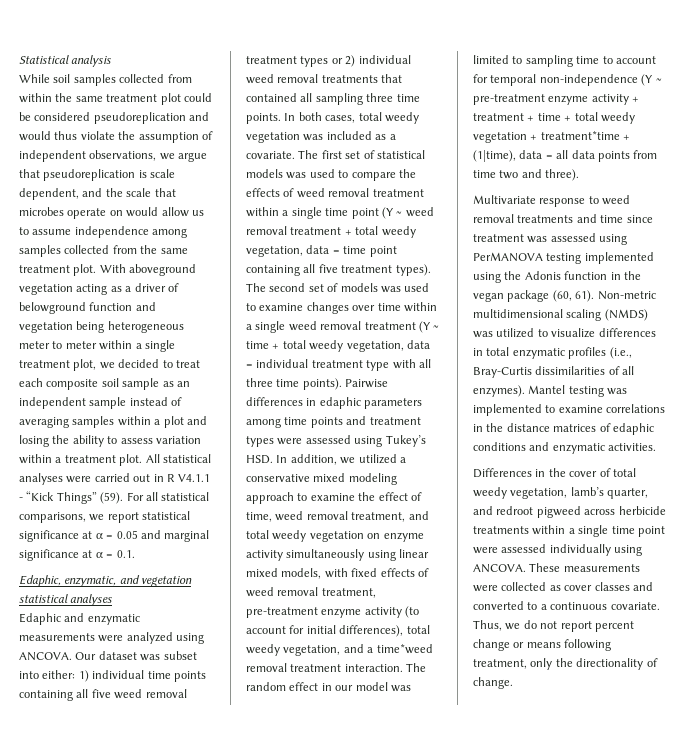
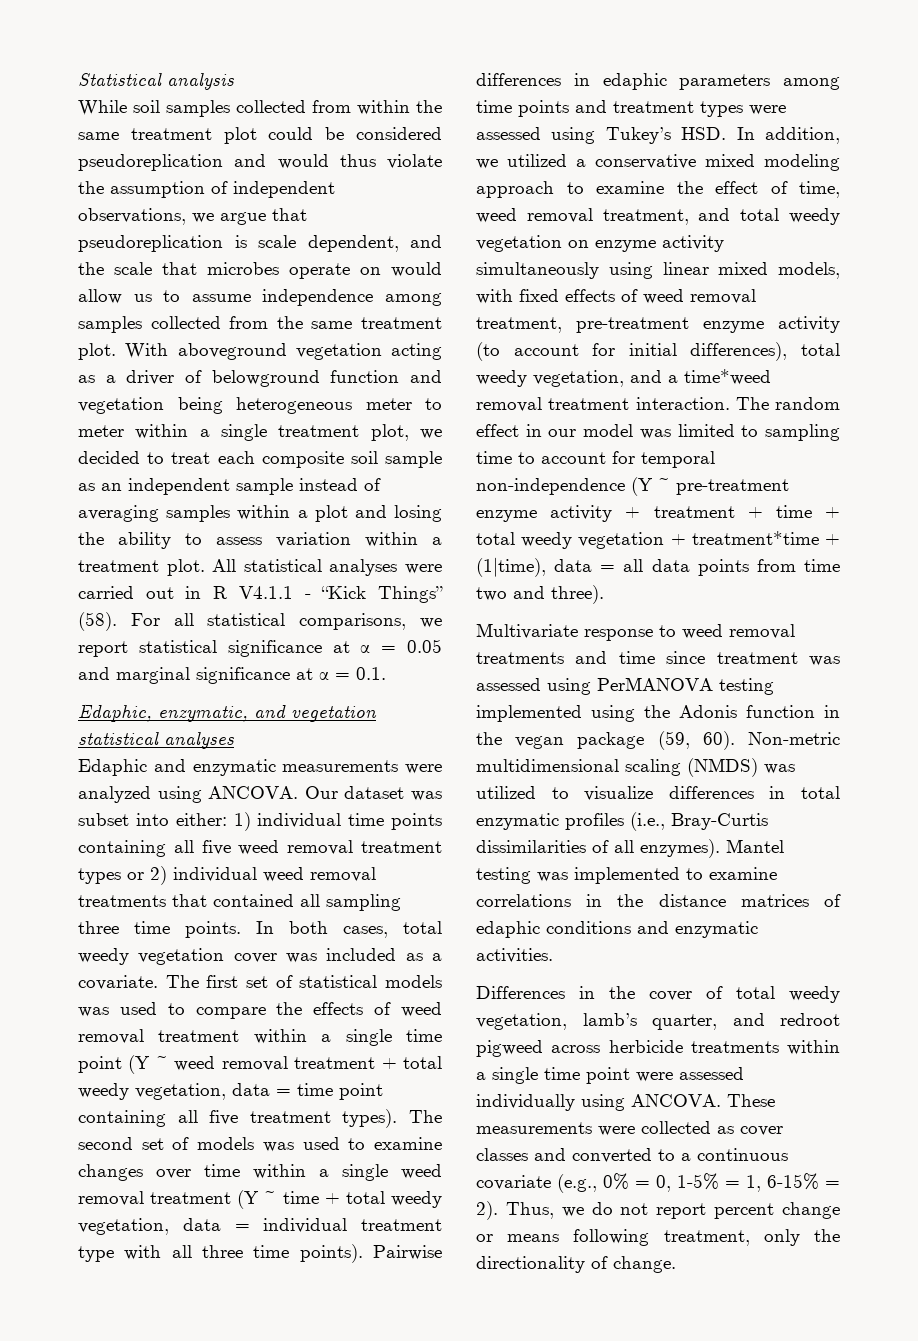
- All statistical analyses were carried out in R V4.1.1 - “Kick Things” (59).
+ All statistical analyses were carried out in R V4.1.1 - “Kick Things” (58).
- In both cases, total weedy vegetation was included as a covariate.
+ In both cases, total weedy vegetation cover was included as a covariate.
- Multivariate response to weed removal treatments and time since treatment was assessed using PerMANOVA testing implemented using the Adonis function in the vegan package (60, 61).
+ Multivariate response to weed removal treatments and time since treatment was assessed using PerMANOVA testing implemented using the Adonis function in the vegan package (59, 60).
- These measurements were collected as cover classes and converted to a continuous covariate.
+ These measurements were collected as cover classes and converted to a continuous covariate (e.g., 0% = 0, 1-5% = 1, 6-15% = 2).

